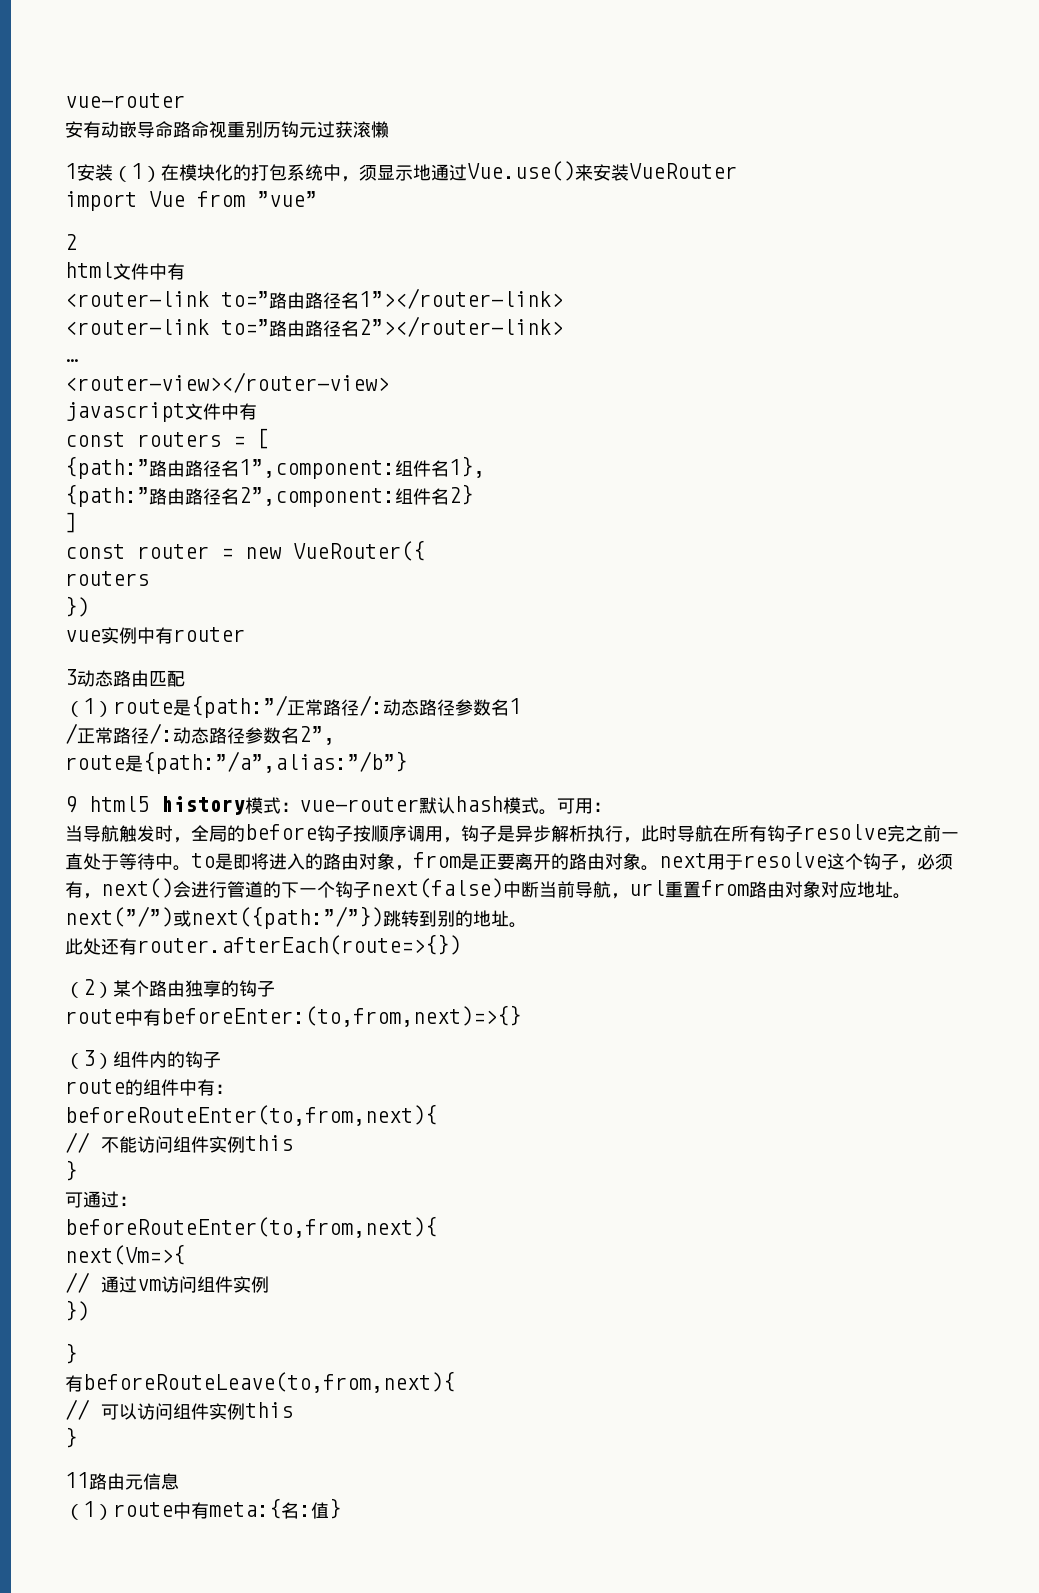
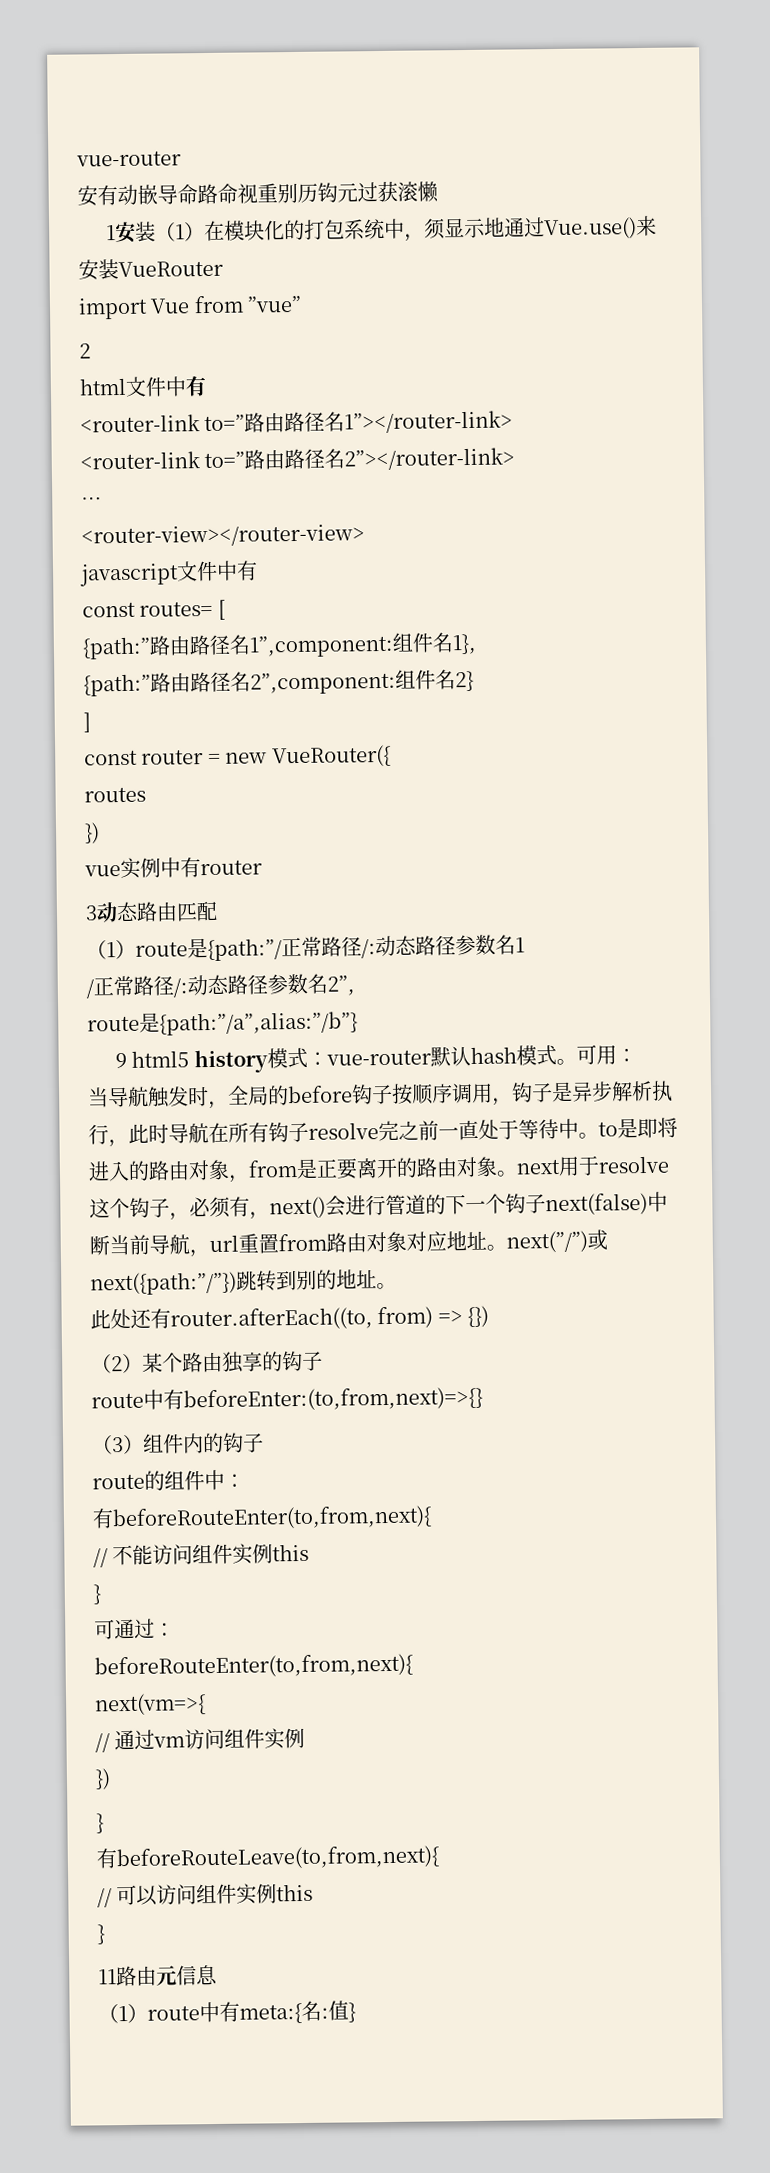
- const routers = [
+ const routes= [
  const router = new VueRouter({
- routers
+ routes
- 此处还有router.afterEach(route=>{})
+ 此处还有router.afterEach((to, from) => {})
- route的组件中有：
- beforeRouteEnter(to,from,next){
+ route的组件中：
+ 有beforeRouteEnter(to,from,next){
- next(Vm=>{
+ next(vm=>{

